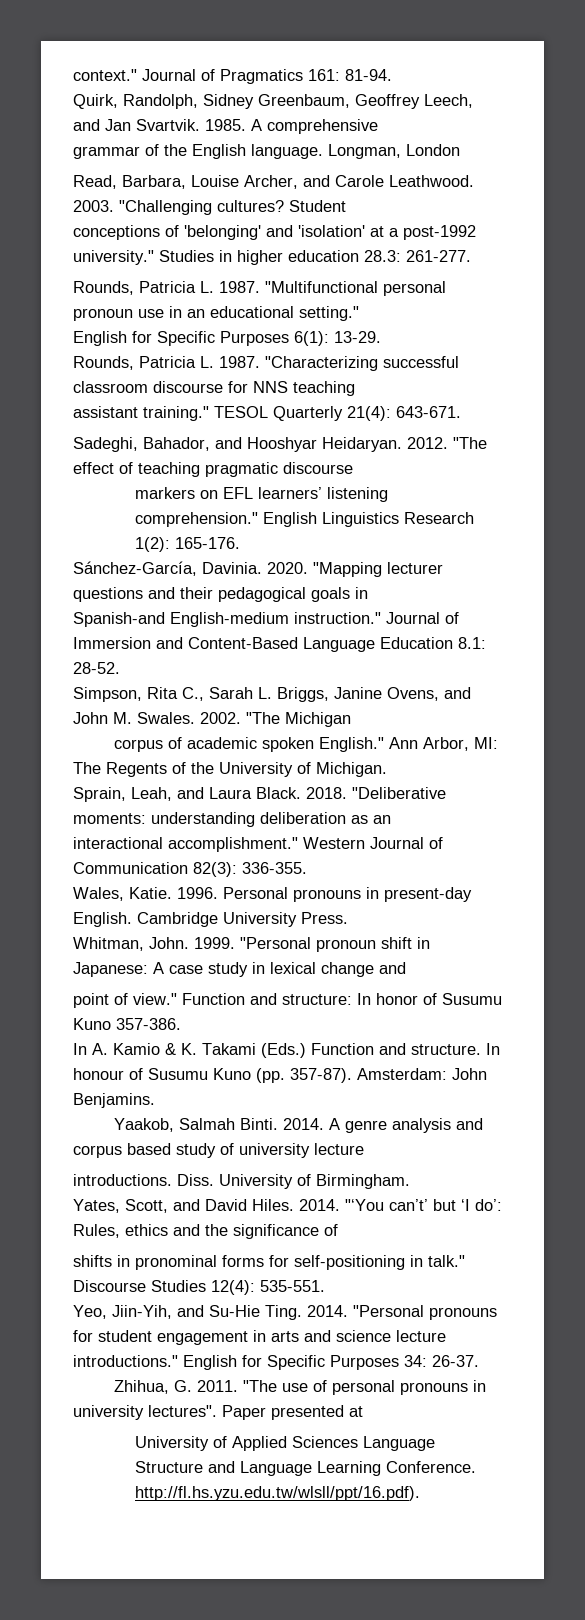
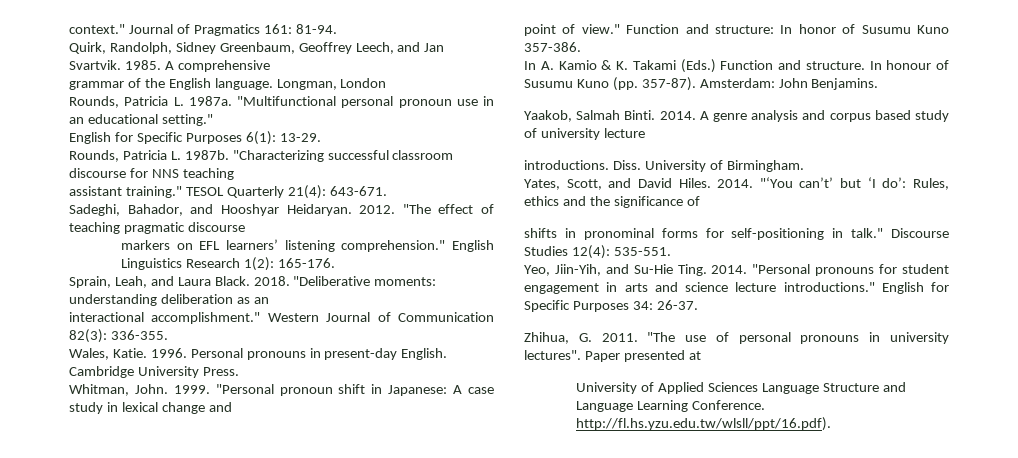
- Read, Barbara, Louise Archer, and Carole Leathwood. 2003. "Challenging cultures? Student
- conceptions of 'belonging' and 'isolation' at a post-1992 university." Studies in higher education 28.3: 261-277.
- Rounds, Patricia L. 1987.
+ Rounds, Patricia L. 1987a.
  English for Specific Purposes 6(1): 13-29.
- Rounds, Patricia L. 1987.
+ Rounds, Patricia L. 1987b.
- Sánchez-García, Davinia. 2020. "Mapping lecturer questions and their pedagogical goals in
- Spanish-and English-medium instruction." Journal of Immersion and Content-Based Language Education 8.1: 28-52.
- Simpson, Rita C., Sarah L. Briggs, Janine Ovens, and John M. Swales. 2002. "The Michigan
- corpus of academic spoken English." Ann Arbor, MI: The Regents of the University of Michigan.

